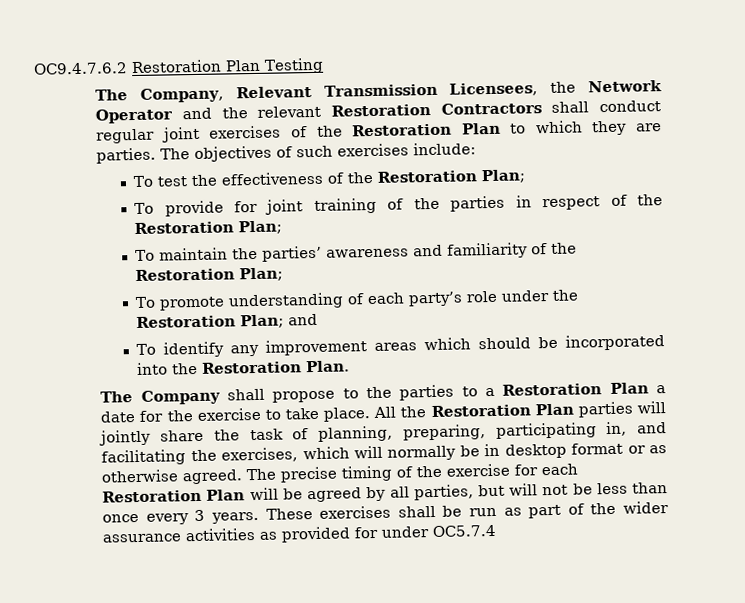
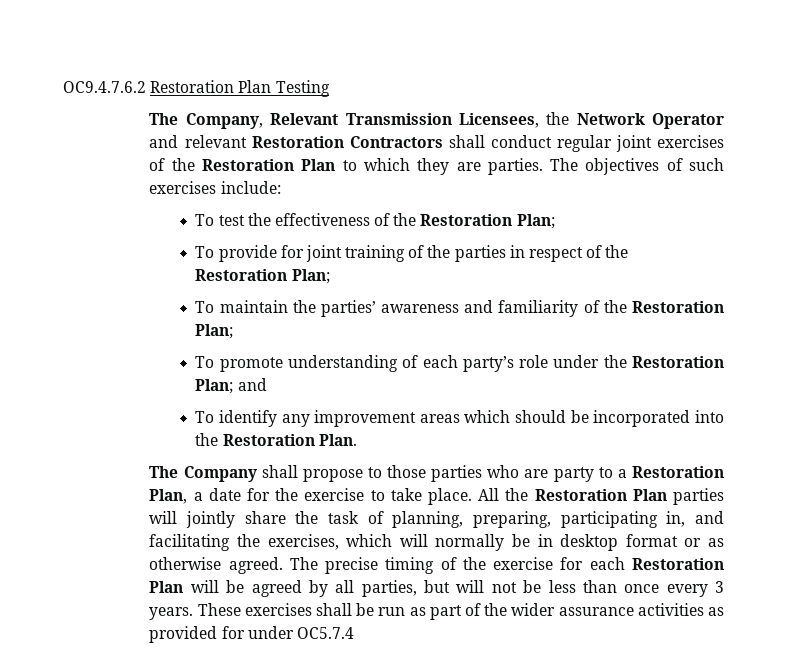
- The Company, Relevant Transmission Licensees, the Network Operator and the relevant Restoration Contractors shall conduct regular joint exercises of the Restoration Plan to which they are parties.
+ The Company, Relevant Transmission Licensees, the Network Operator and relevant Restoration Contractors shall conduct regular joint exercises of the Restoration Plan to which they are parties.
- The Company shall propose to the parties to a Restoration Plan a date for the exercise to take place.
+ The Company shall propose to those parties who are party to a Restoration Plan, a date for the exercise to take place.

